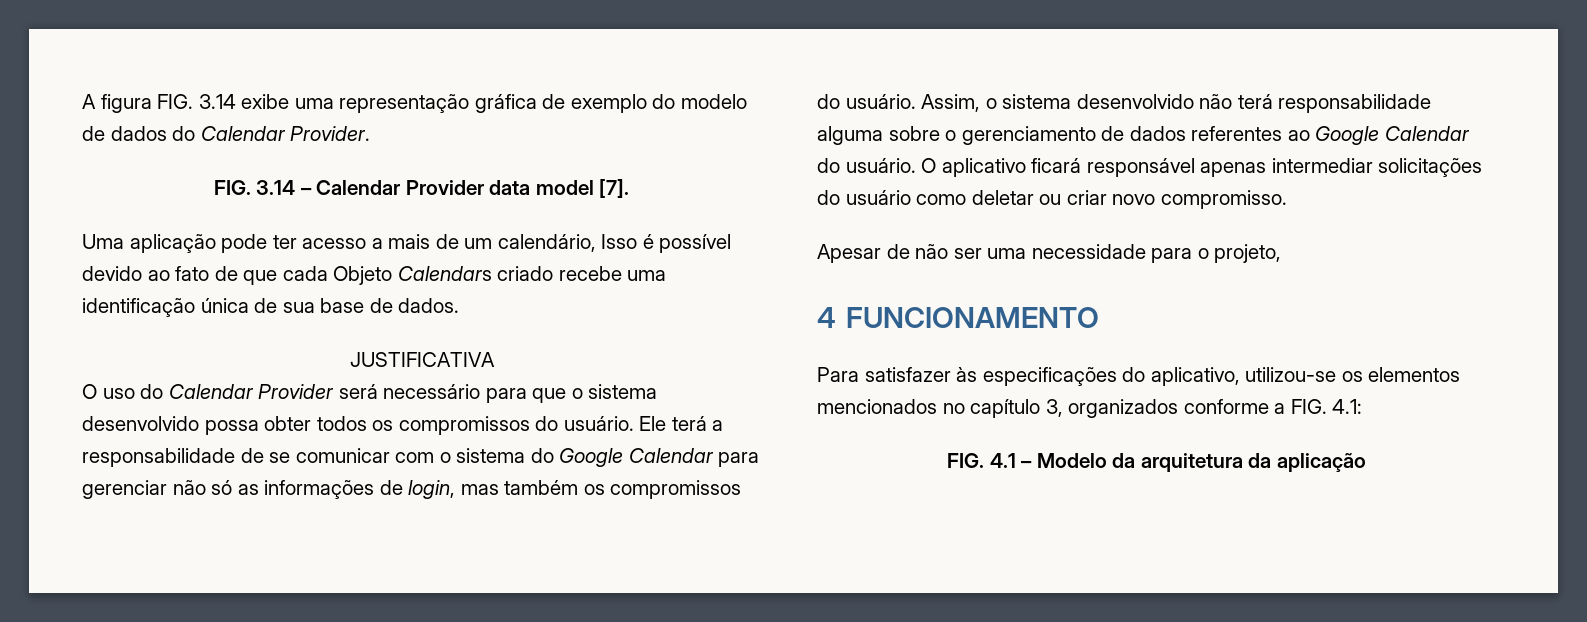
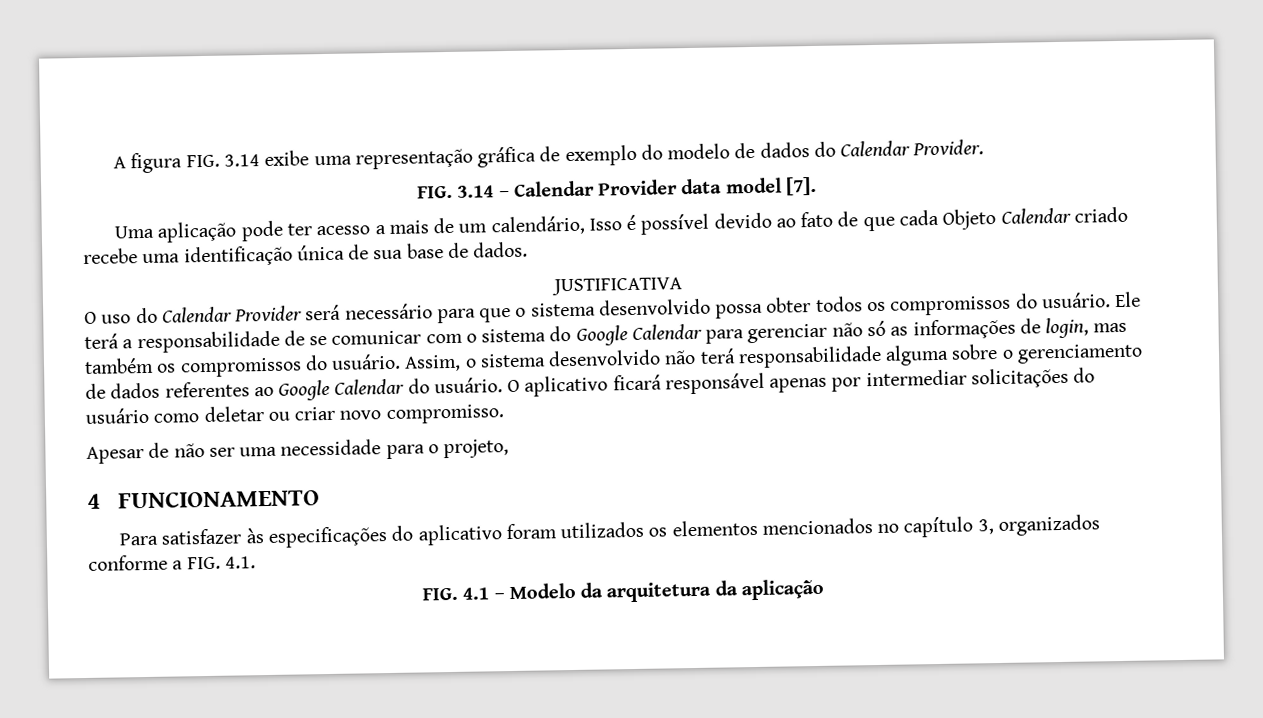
- Uma aplicação pode ter acesso a mais de um calendário, Isso é possível devido ao fato de que cada Objeto Calendars criado recebe uma identificação única de sua base de dados.
+ Uma aplicação pode ter acesso a mais de um calendário, Isso é possível devido ao fato de que cada Objeto Calendar criado recebe uma identificação única de sua base de dados.
- O aplicativo ficará responsável apenas intermediar solicitações do usuário como deletar ou criar novo compromisso.
+ O aplicativo ficará responsável apenas por intermediar solicitações do usuário como deletar ou criar novo compromisso.
- Para satisfazer às especificações do aplicativo, utilizou-se os elementos mencionados no capítulo 3, organizados conforme a FIG. 4.1:
+ Para satisfazer às especificações do aplicativo foram utilizados os elementos mencionados no capítulo 3, organizados conforme a FIG. 4.1.

